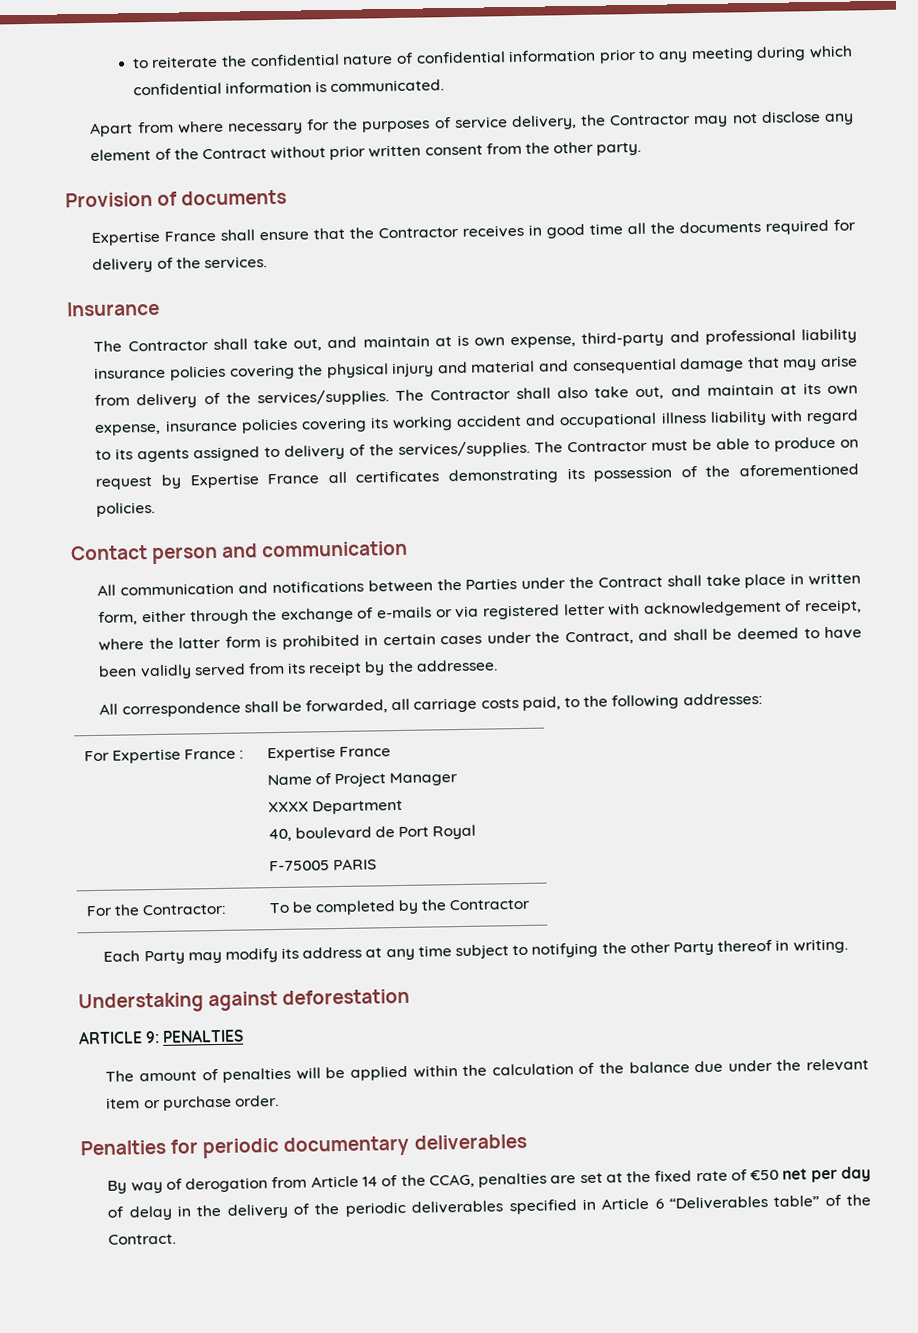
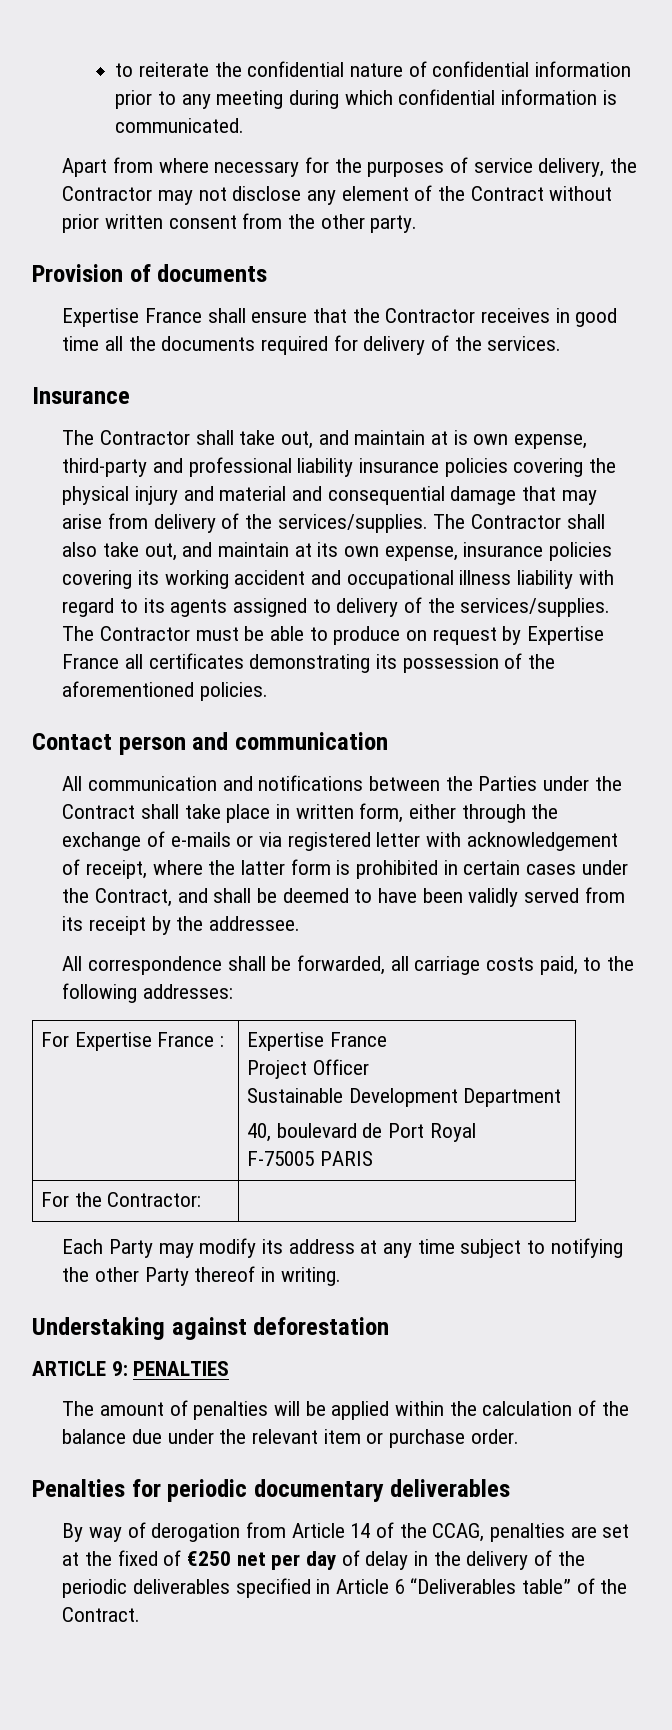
  For Expertise France : | Expertise France
- Name of Project Manager
- XXXX Department
+ Project Officer
+ Sustainable Development Department
- For the Contractor: | To be completed by the Contractor
+ For the Contractor: |
- By way of derogation from Article 14 of the CCAG, penalties are set at the fixed rate of €50 net per day of delay in the delivery of the periodic deliverables specified in Article 6 “Deliverables table” of the Contract.
+ By way of derogation from Article 14 of the CCAG, penalties are set at the fixed of €250 net per day of delay in the delivery of the periodic deliverables specified in Article 6 “Deliverables table” of the Contract.

